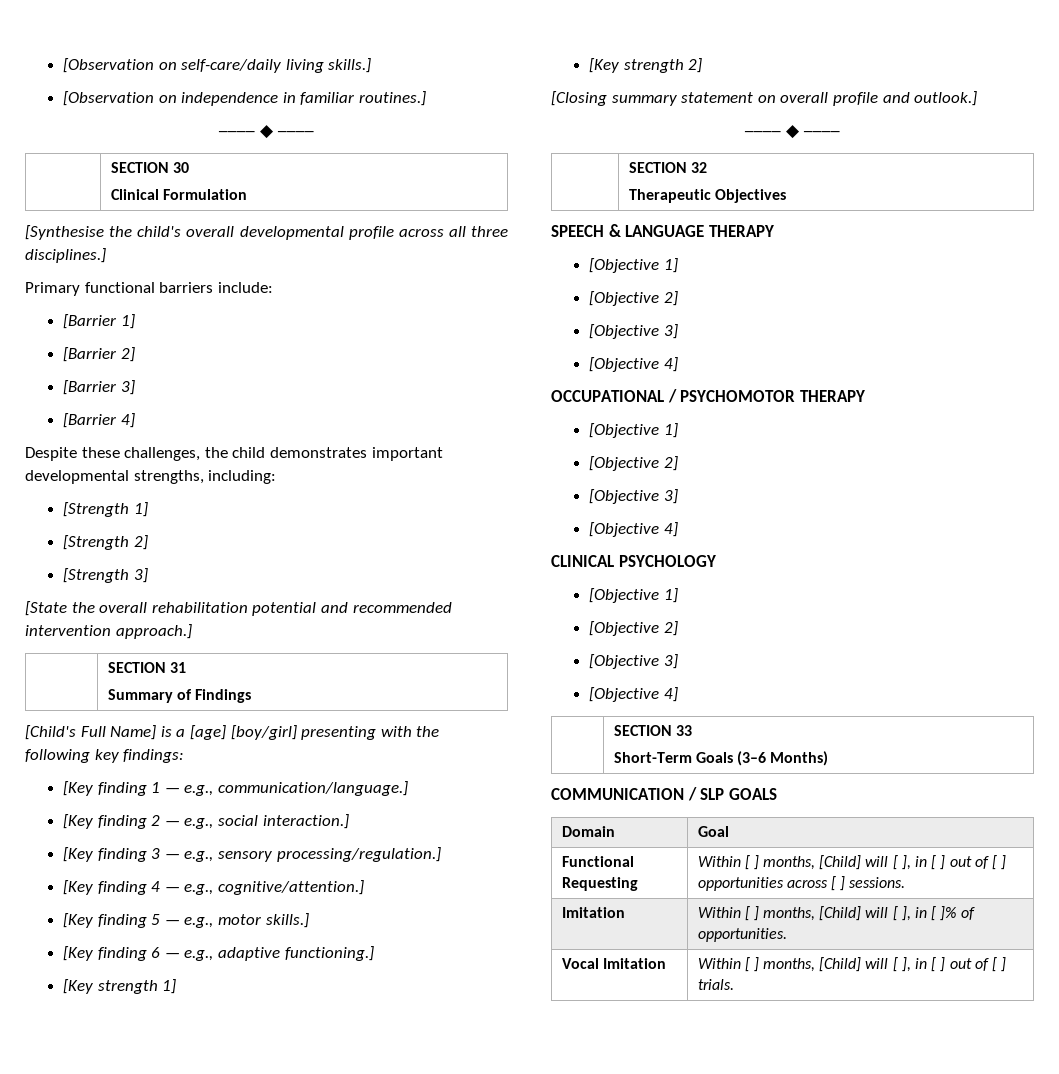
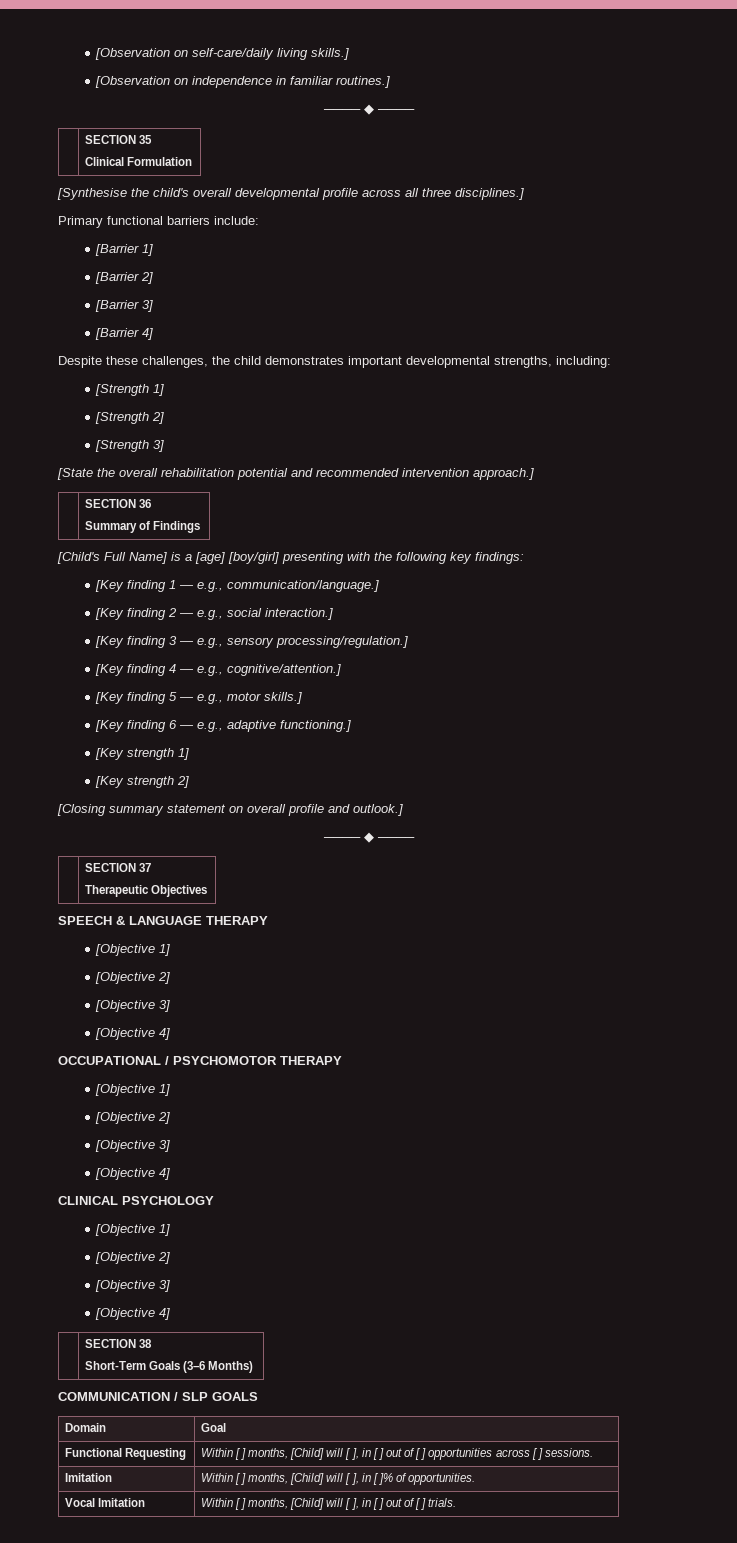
- | SECTION 30
+ | SECTION 35
- | SECTION 31
+ | SECTION 36
- | SECTION 32
+ | SECTION 37
- | SECTION 33
+ | SECTION 38

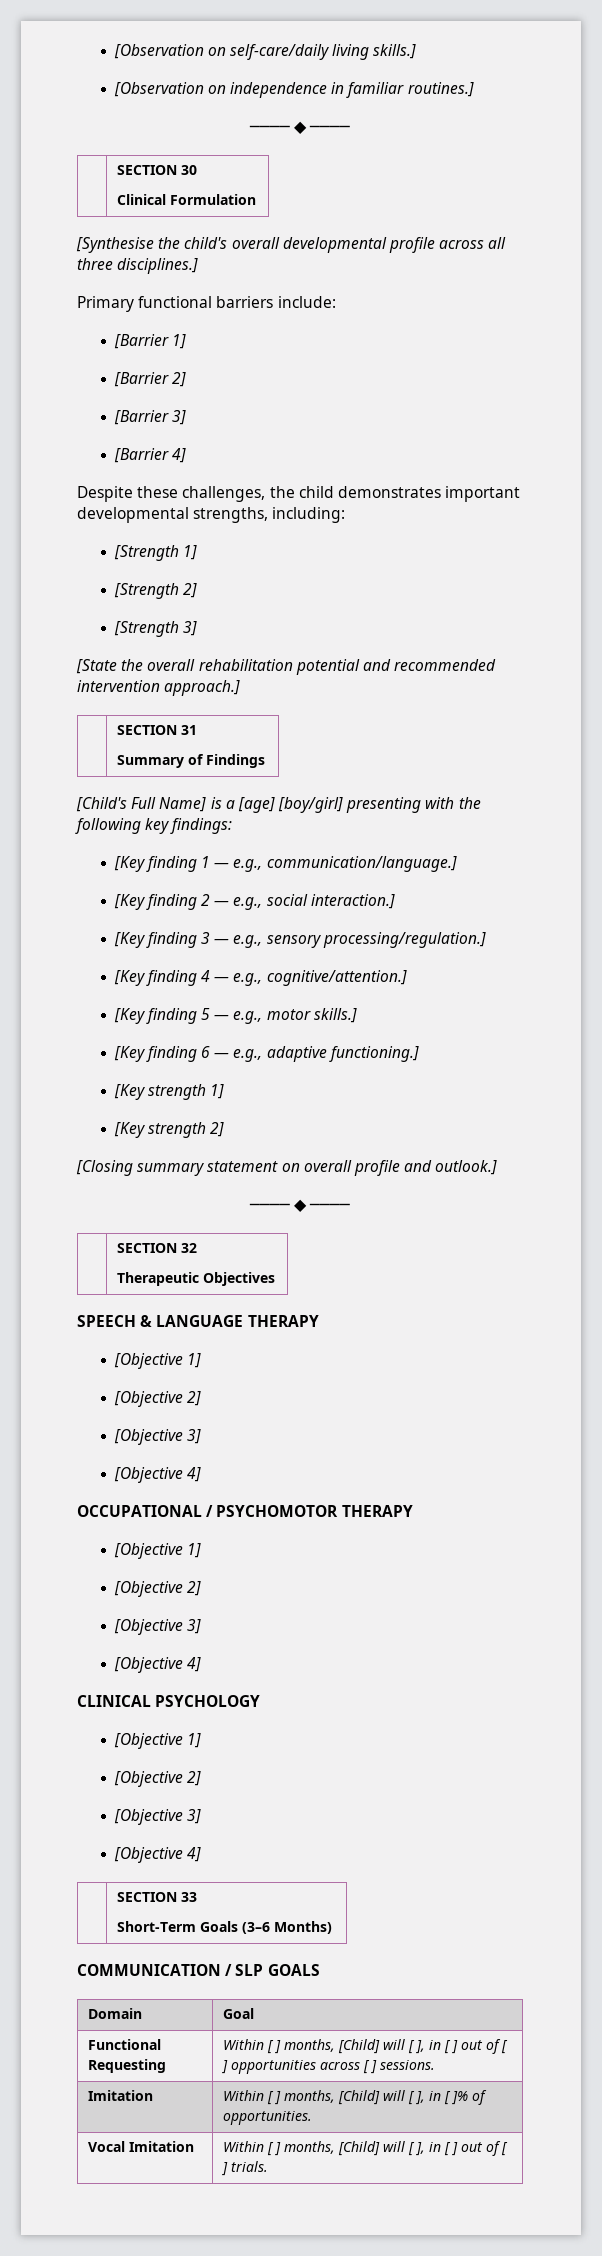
- | SECTION 35
+ | SECTION 30
- | SECTION 36
+ | SECTION 31
- | SECTION 37
+ | SECTION 32
- | SECTION 38
+ | SECTION 33

